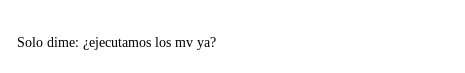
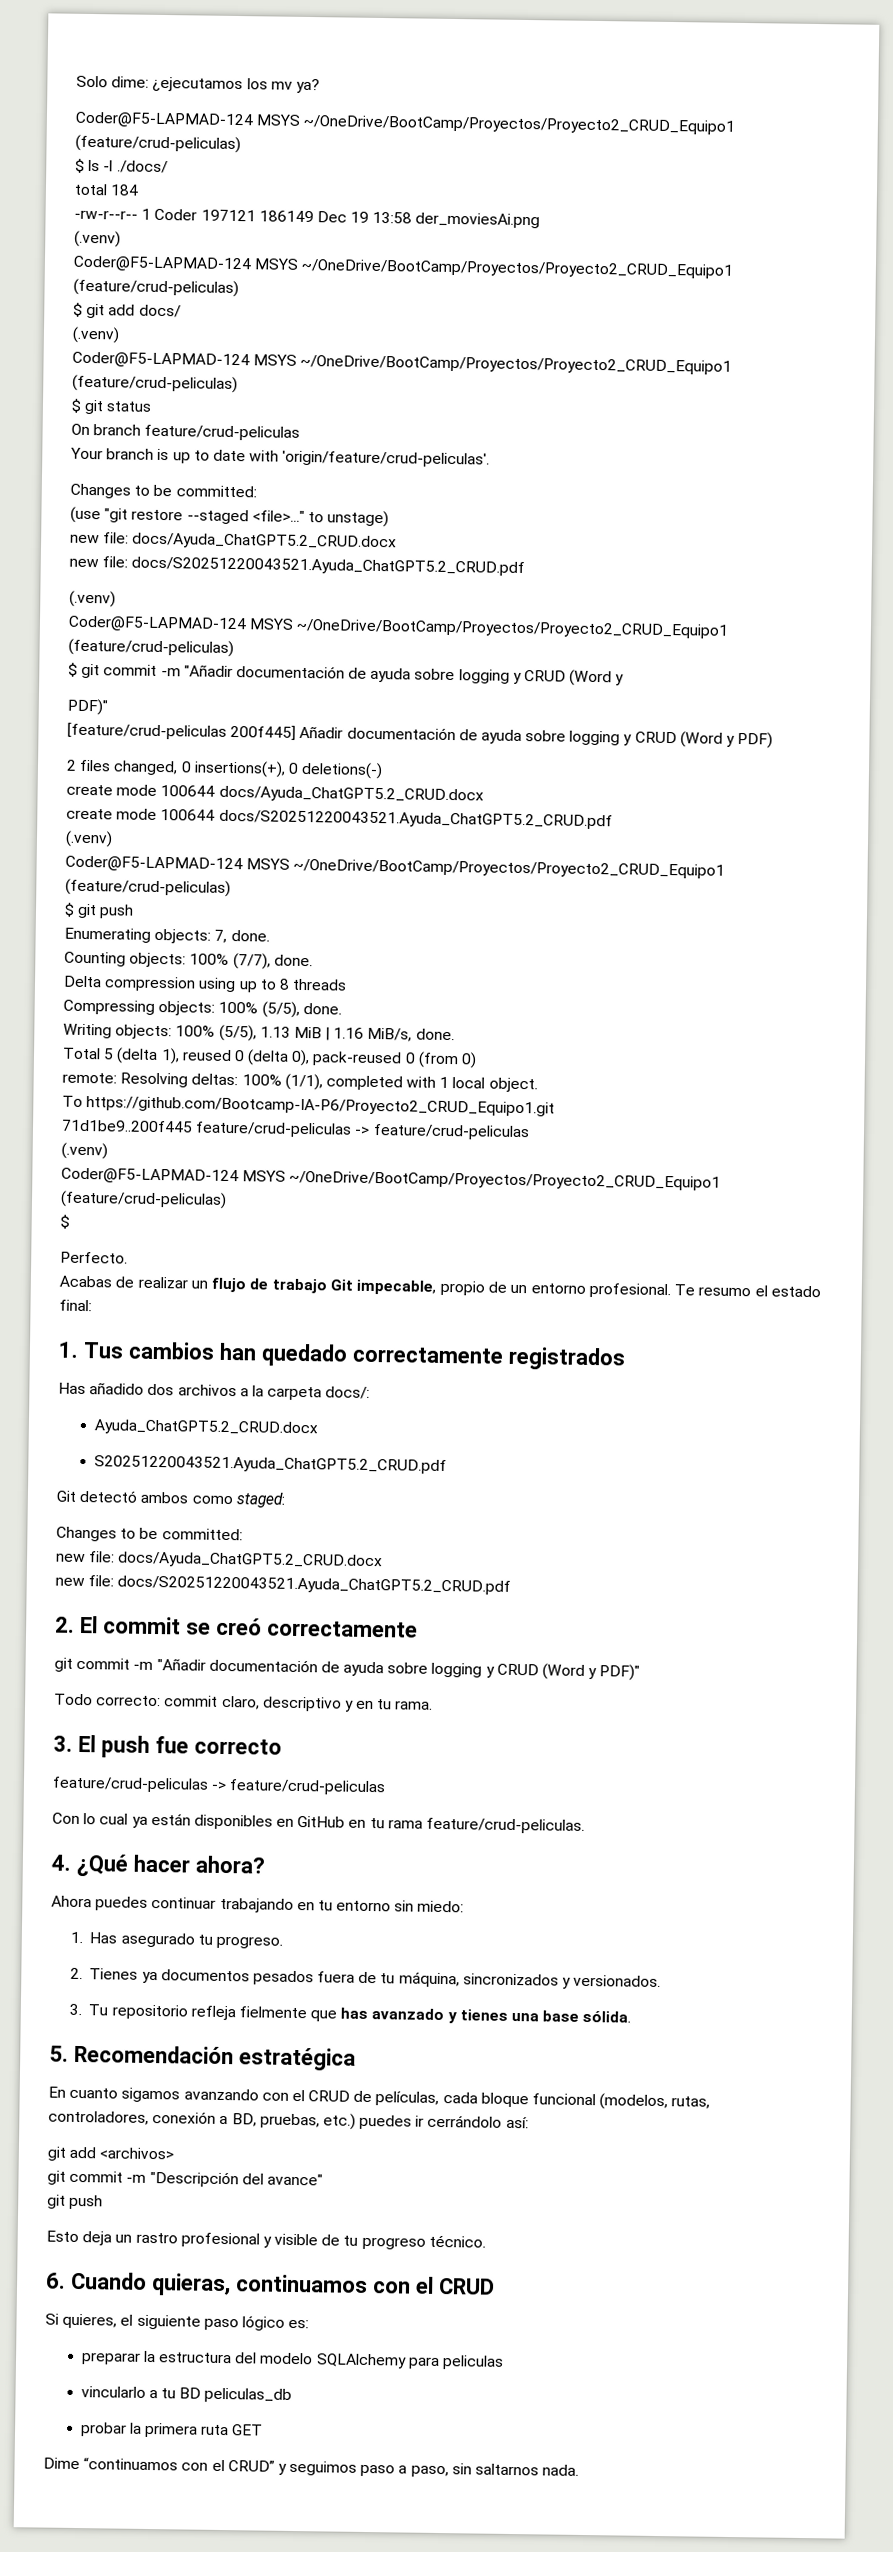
  Solo dime: ¿ejecutamos los mv ya?
+ Coder@F5-LAPMAD-124 MSYS ~/OneDrive/BootCamp/Proyectos/Proyecto2_CRUD_Equipo1 (feature/crud-peliculas)
+ $ ls -l ./docs/
+ total 184
+ -rw-r--r-- 1 Coder 197121 186149 Dec 19 13:58 der_moviesAi.png
+ (.venv)
+ Coder@F5-LAPMAD-124 MSYS ~/OneDrive/BootCamp/Proyectos/Proyecto2_CRUD_Equipo1 (feature/crud-peliculas)
+ $ git add docs/
+ (.venv)
+ Coder@F5-LAPMAD-124 MSYS ~/OneDrive/BootCamp/Proyectos/Proyecto2_CRUD_Equipo1 (feature/crud-peliculas)
+ $ git status
+ On branch feature/crud-peliculas
+ Your branch is up to date with 'origin/feature/crud-peliculas'.
+ Changes to be committed:
+ (use "git restore --staged <file>..." to unstage)
+ new file: docs/Ayuda_ChatGPT5.2_CRUD.docx
+ new file: docs/S20251220043521.Ayuda_ChatGPT5.2_CRUD.pdf
+ (.venv)
+ Coder@F5-LAPMAD-124 MSYS ~/OneDrive/BootCamp/Proyectos/Proyecto2_CRUD_Equipo1 (feature/crud-peliculas)
+ $ git commit -m "Añadir documentación de ayuda sobre logging y CRUD (Word y
+ PDF)"
+ [feature/crud-peliculas 200f445] Añadir documentación de ayuda sobre logging y CRUD (Word y PDF)
+ 2 files changed, 0 insertions(+), 0 deletions(-)
+ create mode 100644 docs/Ayuda_ChatGPT5.2_CRUD.docx
+ create mode 100644 docs/S20251220043521.Ayuda_ChatGPT5.2_CRUD.pdf
+ (.venv)
+ Coder@F5-LAPMAD-124 MSYS ~/OneDrive/BootCamp/Proyectos/Proyecto2_CRUD_Equipo1 (feature/crud-peliculas)
+ $ git push
+ Enumerating objects: 7, done.
+ Counting objects: 100% (7/7), done.
+ Delta compression using up to 8 threads
+ Compressing objects: 100% (5/5), done.
+ Writing objects: 100% (5/5), 1.13 MiB | 1.16 MiB/s, done.
+ Total 5 (delta 1), reused 0 (delta 0), pack-reused 0 (from 0)
+ remote: Resolving deltas: 100% (1/1), completed with 1 local object.
+ To https://github.com/Bootcamp-IA-P6/Proyecto2_CRUD_Equipo1.git
+ 71d1be9..200f445 feature/crud-peliculas -> feature/crud-peliculas
+ (.venv)
+ Coder@F5-LAPMAD-124 MSYS ~/OneDrive/BootCamp/Proyectos/Proyecto2_CRUD_Equipo1 (feature/crud-peliculas)
+ $
+ Perfecto.
+ Acabas de realizar un flujo de trabajo Git impecable, propio de un entorno profesional. Te resumo el estado final:
+ 1. Tus cambios han quedado correctamente registrados
+ Has añadido dos archivos a la carpeta docs/:
+ Ayuda_ChatGPT5.2_CRUD.docx
+ S20251220043521.Ayuda_ChatGPT5.2_CRUD.pdf
+ Git detectó ambos como staged:
+ Changes to be committed:
+ new file: docs/Ayuda_ChatGPT5.2_CRUD.docx
+ new file: docs/S20251220043521.Ayuda_ChatGPT5.2_CRUD.pdf
+ 2. El commit se creó correctamente
+ git commit -m "Añadir documentación de ayuda sobre logging y CRUD (Word y PDF)"
+ Todo correcto: commit claro, descriptivo y en tu rama.
+ 3. El push fue correcto
+ feature/crud-peliculas -> feature/crud-peliculas
+ Con lo cual ya están disponibles en GitHub en tu rama feature/crud-peliculas.
+ 4. ¿Qué hacer ahora?
+ Ahora puedes continuar trabajando en tu entorno sin miedo:
+ 1. Has asegurado tu progreso.
+ 2. Tienes ya documentos pesados fuera de tu máquina, sincronizados y versionados.
+ 3. Tu repositorio refleja fielmente que has avanzado y tienes una base sólida.
+ 5. Recomendación estratégica
+ En cuanto sigamos avanzando con el CRUD de películas, cada bloque funcional (modelos, rutas, controladores, conexión a BD, pruebas, etc.) puedes ir cerrándolo así:
+ git add <archivos>
+ git commit -m "Descripción del avance"
+ git push
+ Esto deja un rastro profesional y visible de tu progreso técnico.
+ 6. Cuando quieras, continuamos con el CRUD
+ Si quieres, el siguiente paso lógico es:
+ preparar la estructura del modelo SQLAlchemy para peliculas
+ vincularlo a tu BD peliculas_db
+ probar la primera ruta GET
+ Dime “continuamos con el CRUD” y seguimos paso a paso, sin saltarnos nada.

